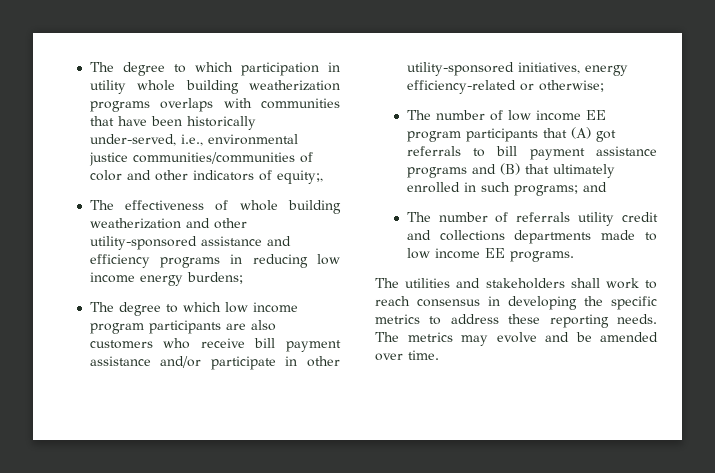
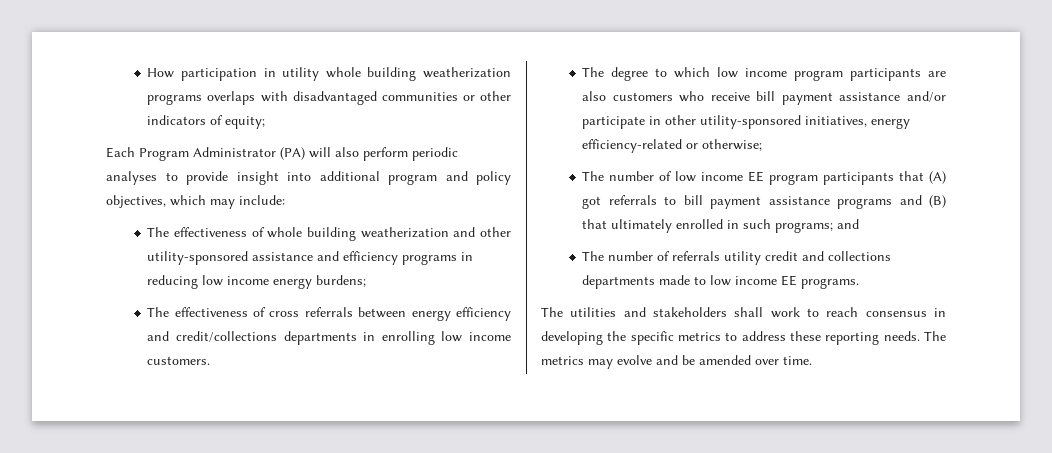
- The degree to which participation in utility whole building weatherization programs overlaps with communities that have been historically under-served, i.e., environmental justice communities/communities of color and other indicators of equity;,
+ How participation in utility whole building weatherization programs overlaps with disadvantaged communities or other indicators of equity;
+ Each Program Administrator (PA) will also perform periodic analyses to provide insight into additional program and policy objectives, which may include:
+ The effectiveness of cross referrals between energy efficiency and credit/collections departments in enrolling low income customers.

